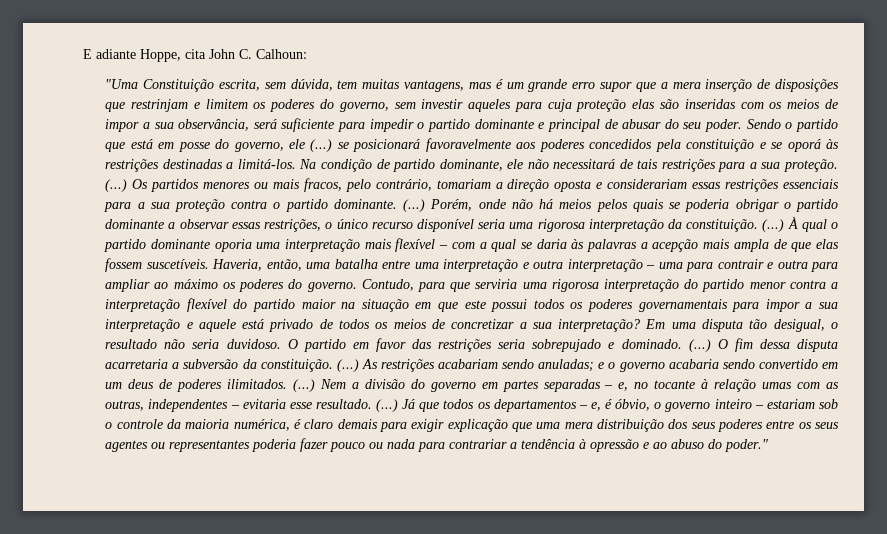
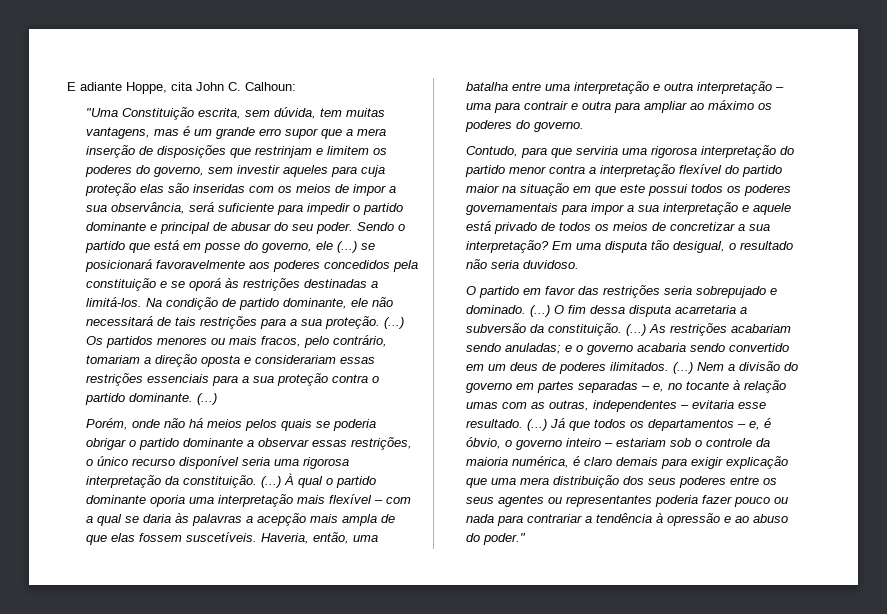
- Os partidos menores ou mais fracos, pelo contrário, tomariam a direção oposta e considerariam essas restrições essenciais para a sua proteção contra o partido dominante. (...) Porém, onde não há meios pelos quais se poderia obrigar o partido dominante a observar essas restrições, o único recurso disponível seria uma rigorosa interpretação da constituição.
+ Os partidos menores ou mais fracos, pelo contrário, tomariam a direção oposta e considerariam essas restrições essenciais para a sua proteção contra o partido dominante. (...)
+ Porém, onde não há meios pelos quais se poderia obrigar o partido dominante a observar essas restrições, o único recurso disponível seria uma rigorosa interpretação da constituição.
- Haveria, então, uma batalha entre uma interpretação e outra interpretação – uma para contrair e outra para ampliar ao máximo os poderes do governo. Contudo, para que serviria uma rigorosa interpretação do partido menor contra a interpretação flexível do partido maior na situação em que este possui todos os poderes governamentais para impor a sua interpretação e aquele está privado de todos os meios de concretizar a sua interpretação?
+ Haveria, então, uma batalha entre uma interpretação e outra interpretação – uma para contrair e outra para ampliar ao máximo os poderes do governo.
+ Contudo, para que serviria uma rigorosa interpretação do partido menor contra a interpretação flexível do partido maior na situação em que este possui todos os poderes governamentais para impor a sua interpretação e aquele está privado de todos os meios de concretizar a sua interpretação?
- Em uma disputa tão desigual, o resultado não seria duvidoso. O partido em favor das restrições seria sobrepujado e dominado.
+ Em uma disputa tão desigual, o resultado não seria duvidoso.
+ O partido em favor das restrições seria sobrepujado e dominado.

